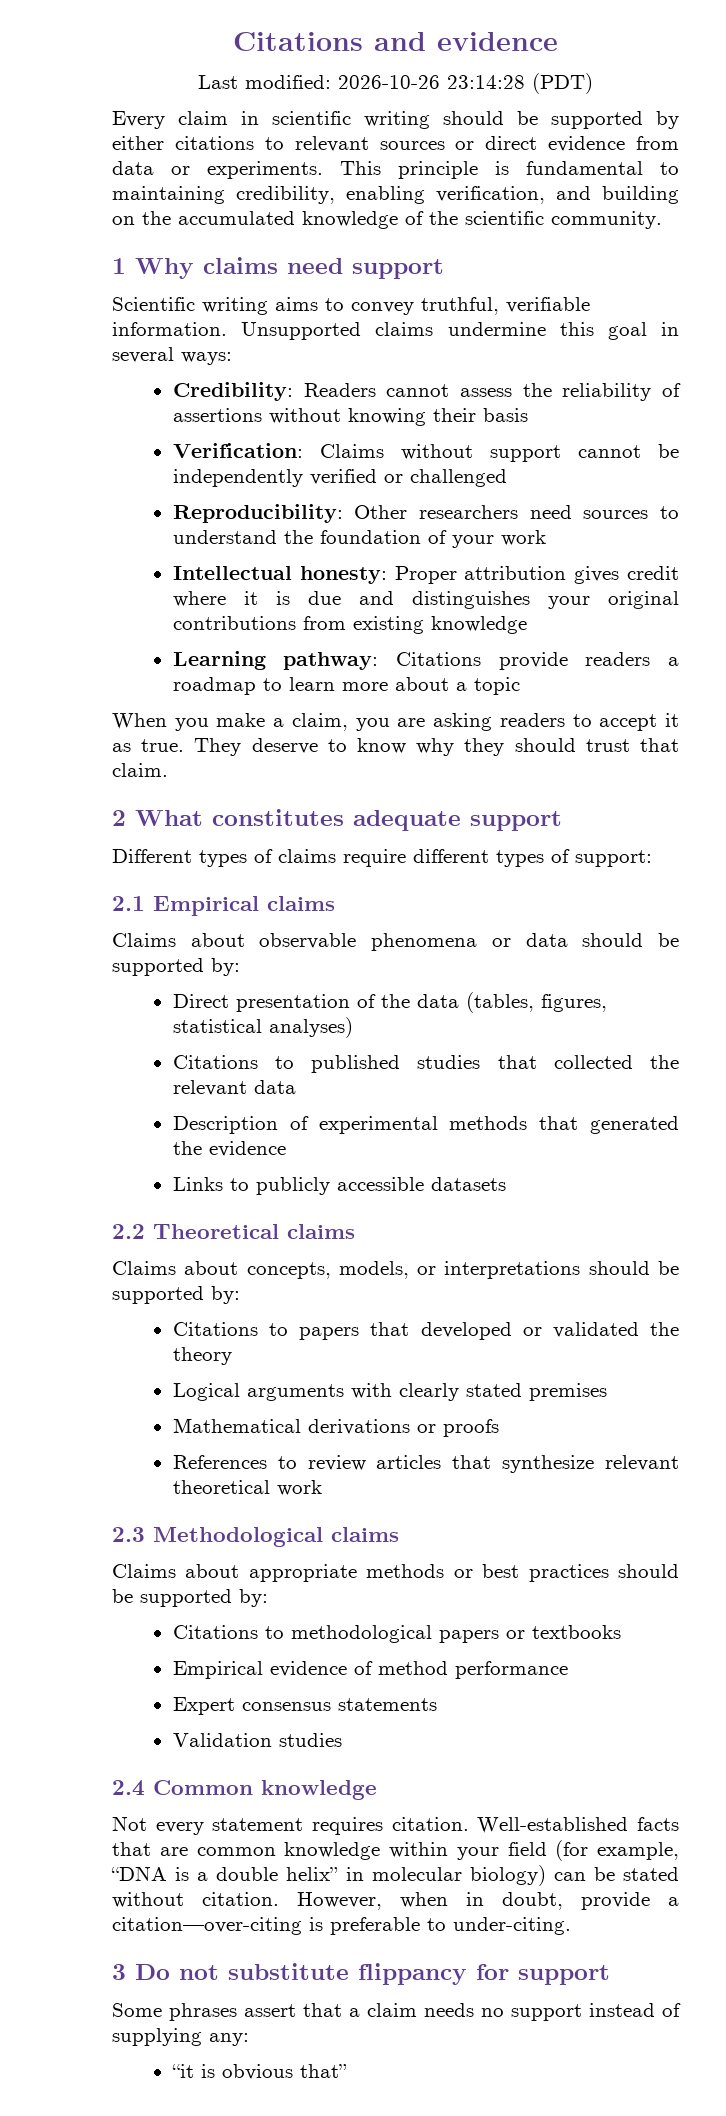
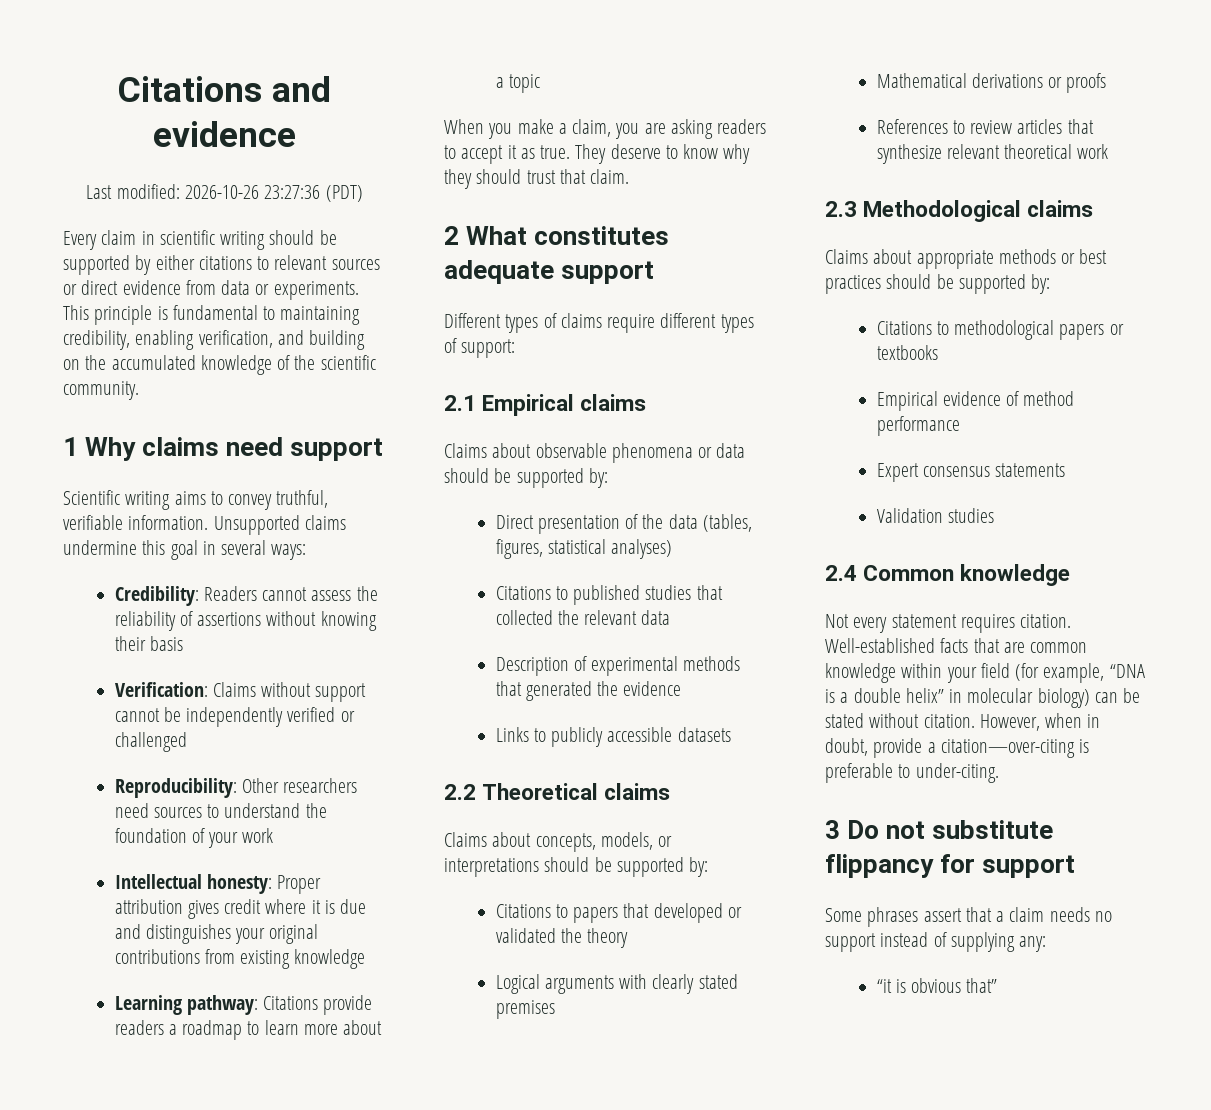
- Last modified: 2026-10-26 23:14:28 (PDT)
+ Last modified: 2026-10-26 23:27:36 (PDT)

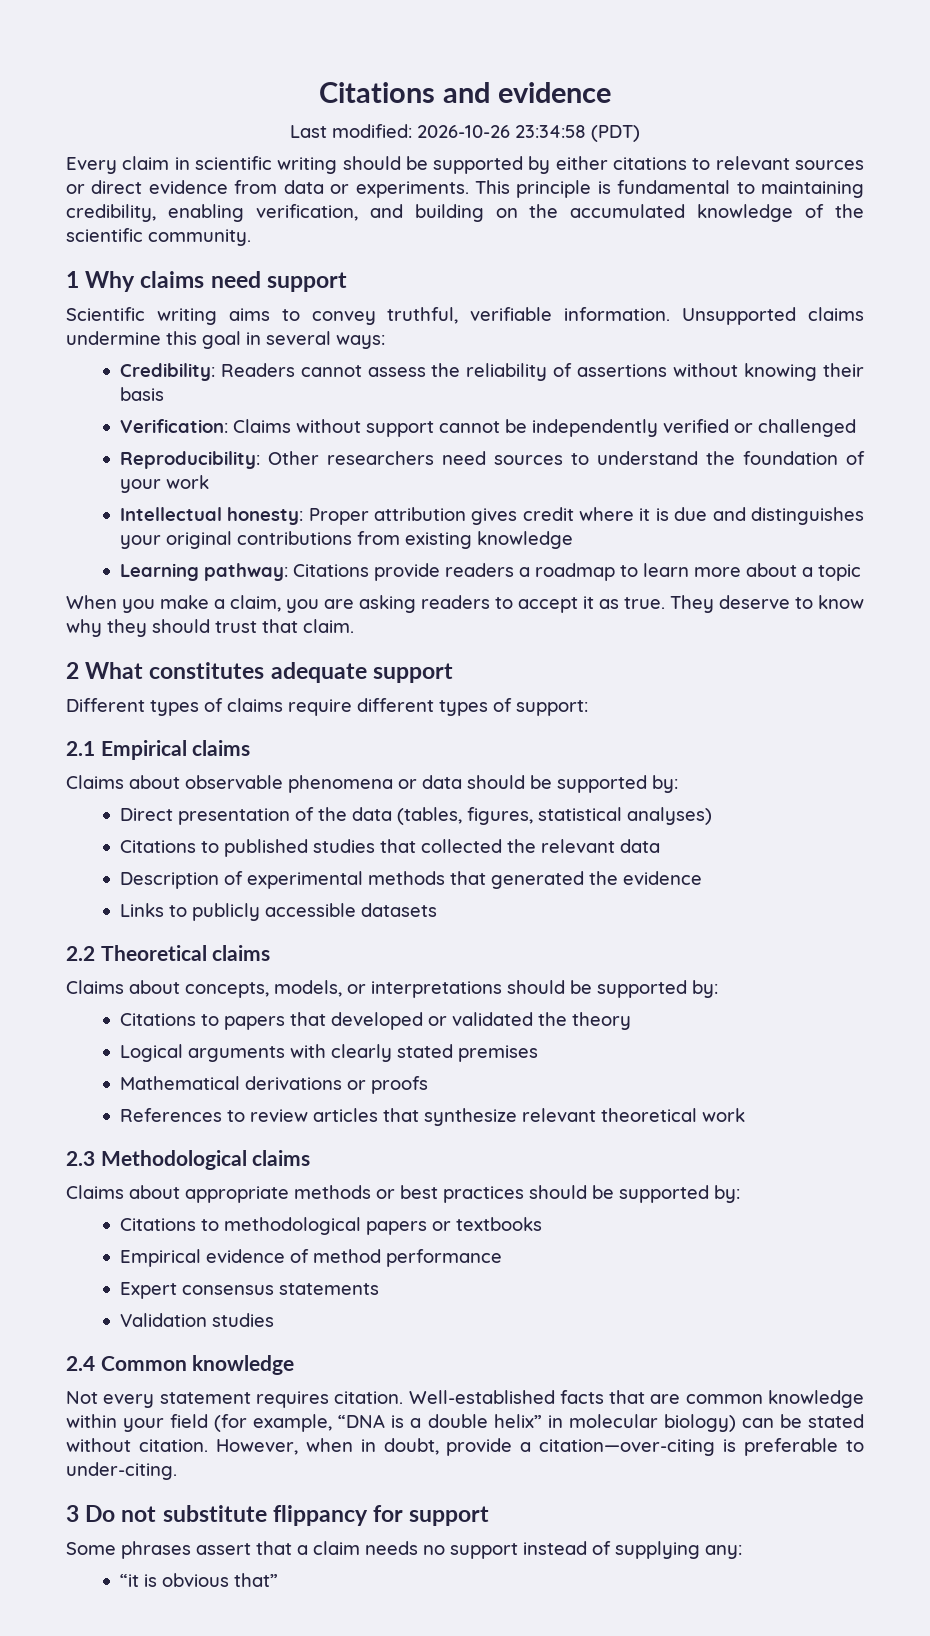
- Last modified: 2026-10-26 23:27:36 (PDT)
+ Last modified: 2026-10-26 23:34:58 (PDT)

